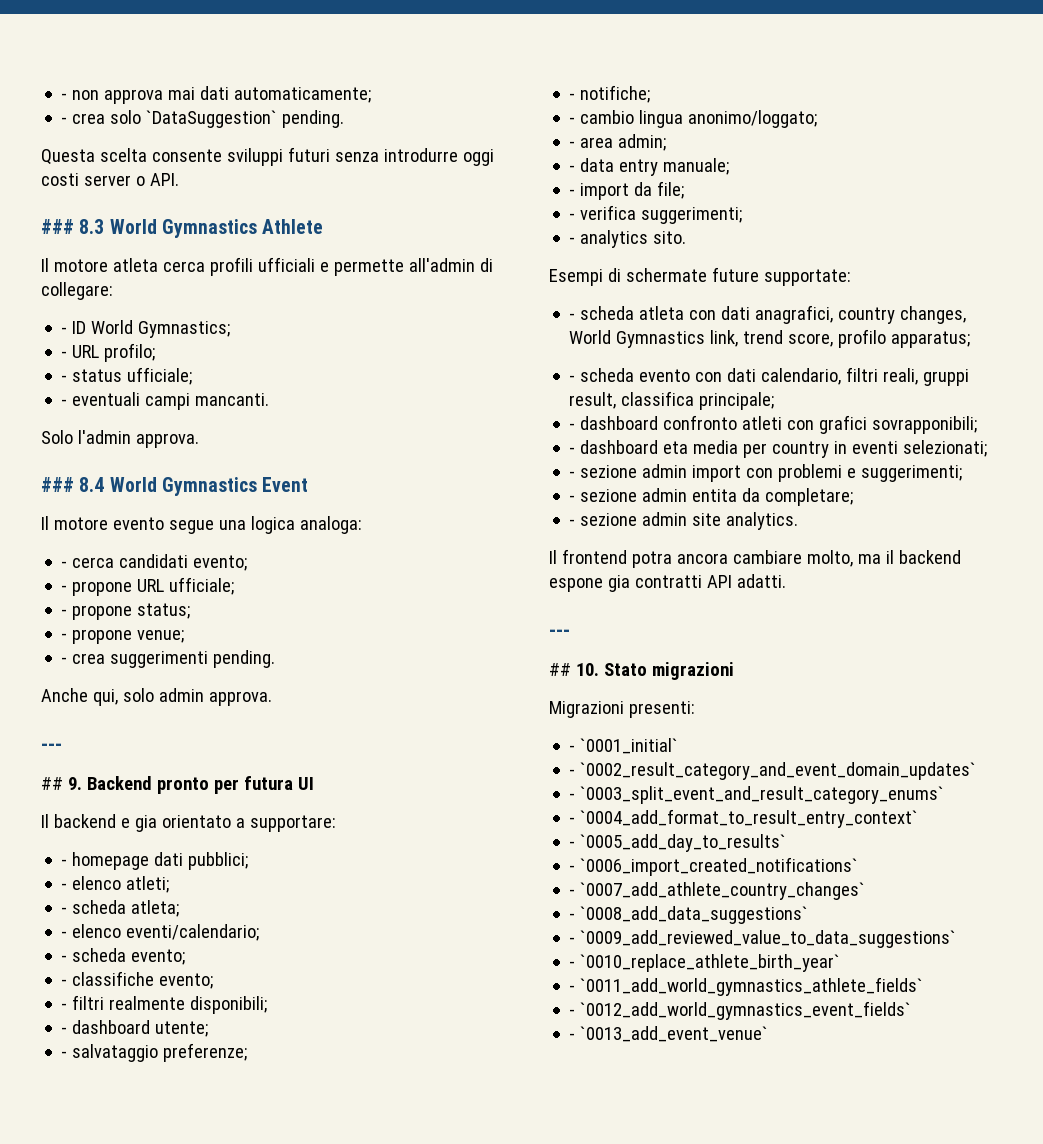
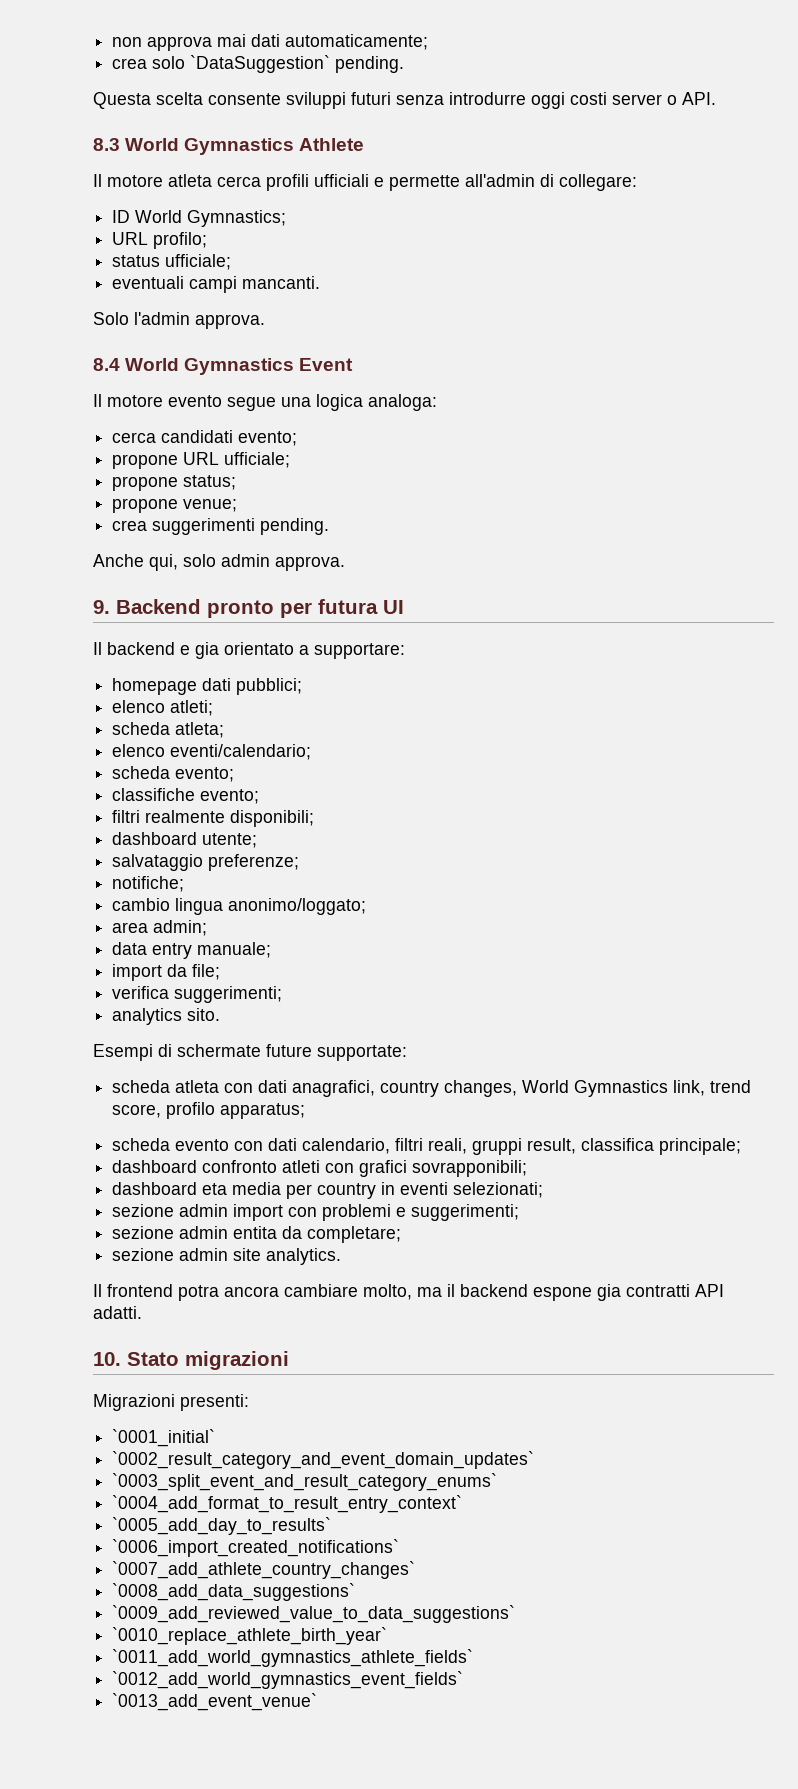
- - non approva mai dati automaticamente;
+ non approva mai dati automaticamente;
- - crea solo `DataSuggestion` pending.
+ crea solo `DataSuggestion` pending.
- ### 8.3 World Gymnastics Athlete
+ 8.3 World Gymnastics Athlete
- - ID World Gymnastics;
+ ID World Gymnastics;
- - URL profilo;
+ URL profilo;
- - status ufficiale;
+ status ufficiale;
- - eventuali campi mancanti.
+ eventuali campi mancanti.
- ### 8.4 World Gymnastics Event
+ 8.4 World Gymnastics Event
- - cerca candidati evento;
+ cerca candidati evento;
- - propone URL ufficiale;
+ propone URL ufficiale;
- - propone status;
+ propone status;
- - propone venue;
+ propone venue;
- - crea suggerimenti pending.
+ crea suggerimenti pending.
  Anche qui, solo admin approva.
- ---
- ## 9. Backend pronto per futura UI
+ 9. Backend pronto per futura UI
- - homepage dati pubblici;
+ homepage dati pubblici;
- - elenco atleti;
+ elenco atleti;
- - scheda atleta;
+ scheda atleta;
- - elenco eventi/calendario;
+ elenco eventi/calendario;
- - scheda evento;
+ scheda evento;
- - classifiche evento;
+ classifiche evento;
- - filtri realmente disponibili;
+ filtri realmente disponibili;
- - dashboard utente;
+ dashboard utente;
- - salvataggio preferenze;
+ salvataggio preferenze;
- - notifiche;
+ notifiche;
- - cambio lingua anonimo/loggato;
+ cambio lingua anonimo/loggato;
- - area admin;
+ area admin;
- - data entry manuale;
+ data entry manuale;
- - import da file;
+ import da file;
- - verifica suggerimenti;
+ verifica suggerimenti;
- - analytics sito.
+ analytics sito.
- - scheda atleta con dati anagrafici, country changes, World Gymnastics link, trend score, profilo apparatus;
+ scheda atleta con dati anagrafici, country changes, World Gymnastics link, trend score, profilo apparatus;
- - scheda evento con dati calendario, filtri reali, gruppi result, classifica principale;
+ scheda evento con dati calendario, filtri reali, gruppi result, classifica principale;
- - dashboard confronto atleti con grafici sovrapponibili;
+ dashboard confronto atleti con grafici sovrapponibili;
- - dashboard eta media per country in eventi selezionati;
+ dashboard eta media per country in eventi selezionati;
- - sezione admin import con problemi e suggerimenti;
+ sezione admin import con problemi e suggerimenti;
- - sezione admin entita da completare;
+ sezione admin entita da completare;
- - sezione admin site analytics.
+ sezione admin site analytics.
  Il frontend potra ancora cambiare molto, ma il backend espone gia contratti API adatti.
- ---
- ## 10. Stato migrazioni
+ 10. Stato migrazioni
- - `0001_initial`
+ `0001_initial`
- - `0002_result_category_and_event_domain_updates`
+ `0002_result_category_and_event_domain_updates`
- - `0003_split_event_and_result_category_enums`
+ `0003_split_event_and_result_category_enums`
- - `0004_add_format_to_result_entry_context`
+ `0004_add_format_to_result_entry_context`
- - `0005_add_day_to_results`
+ `0005_add_day_to_results`
- - `0006_import_created_notifications`
+ `0006_import_created_notifications`
- - `0007_add_athlete_country_changes`
+ `0007_add_athlete_country_changes`
- - `0008_add_data_suggestions`
+ `0008_add_data_suggestions`
- - `0009_add_reviewed_value_to_data_suggestions`
+ `0009_add_reviewed_value_to_data_suggestions`
- - `0010_replace_athlete_birth_year`
+ `0010_replace_athlete_birth_year`
- - `0011_add_world_gymnastics_athlete_fields`
+ `0011_add_world_gymnastics_athlete_fields`
- - `0012_add_world_gymnastics_event_fields`
+ `0012_add_world_gymnastics_event_fields`
- - `0013_add_event_venue`
+ `0013_add_event_venue`

